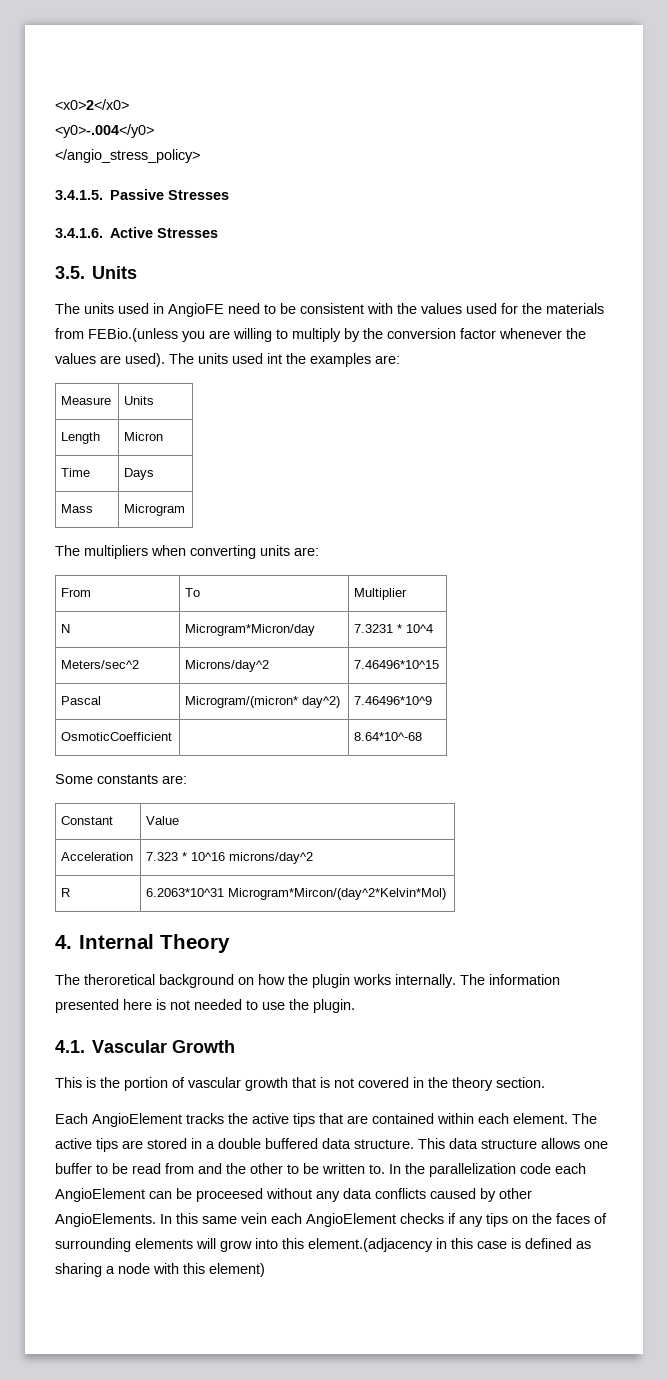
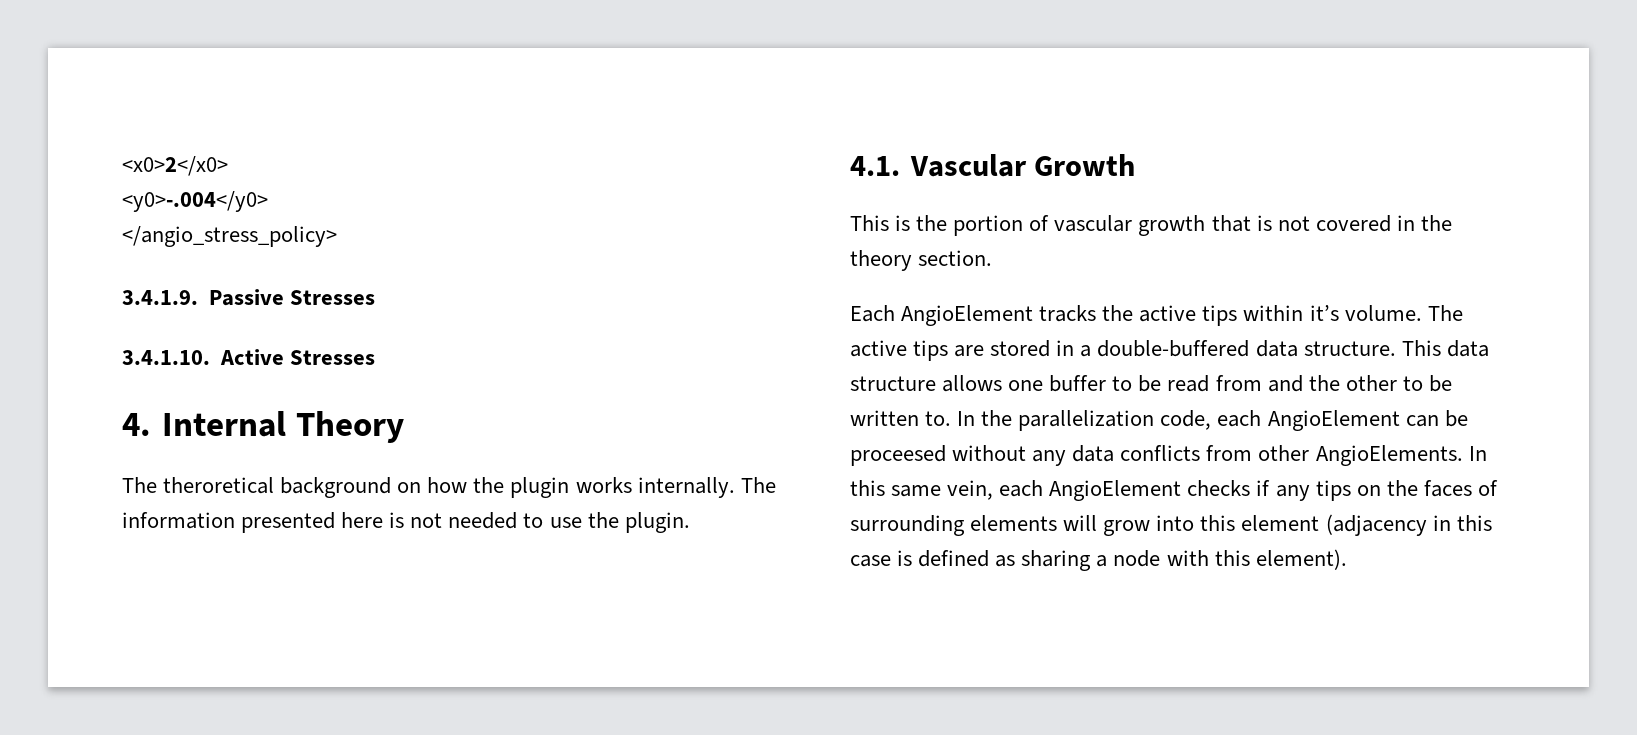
- 3.4.1.5. Passive Stresses
+ 3.4.1.9. Passive Stresses
- 3.4.1.6. Active Stresses
+ 3.4.1.10. Active Stresses
- 3.5. Units
- The units used in AngioFE need to be consistent with the values used for the materials from FEBio.(unless you are willing to multiply by the conversion factor whenever the values are used). The units used int the examples are:
- Measure | Units
- Length | Micron
- Time | Days
- Mass | Microgram
- The multipliers when converting units are:
- From | To | Multiplier
- N | Microgram*Micron/day | 7.3231 * 10^4
- Meters/sec^2 | Microns/day^2 | 7.46496*10^15
- Pascal | Microgram/(micron* day^2) | 7.46496*10^9
- OsmoticCoefficient | | 8.64*10^-68
- Some constants are:
- Constant | Value
- Acceleration | 7.323 * 10^16 microns/day^2
- R | 6.2063*10^31 Microgram*Mircon/(day^2*Kelvin*Mol)
- Each AngioElement tracks the active tips that are contained within each element.
+ Each AngioElement tracks the active tips within it’s volume.
- The active tips are stored in a double buffered data structure.
+ The active tips are stored in a double-buffered data structure.
- In the parallelization code each AngioElement can be proceesed without any data conflicts caused by other AngioElements.
+ In the parallelization code, each AngioElement can be proceesed without any data conflicts from other AngioElements.
- In this same vein each AngioElement checks if any tips on the faces of surrounding elements will grow into this element.(adjacency in this case is defined as sharing a node with this element)
+ In this same vein, each AngioElement checks if any tips on the faces of surrounding elements will grow into this element (adjacency in this case is defined as sharing a node with this element).

